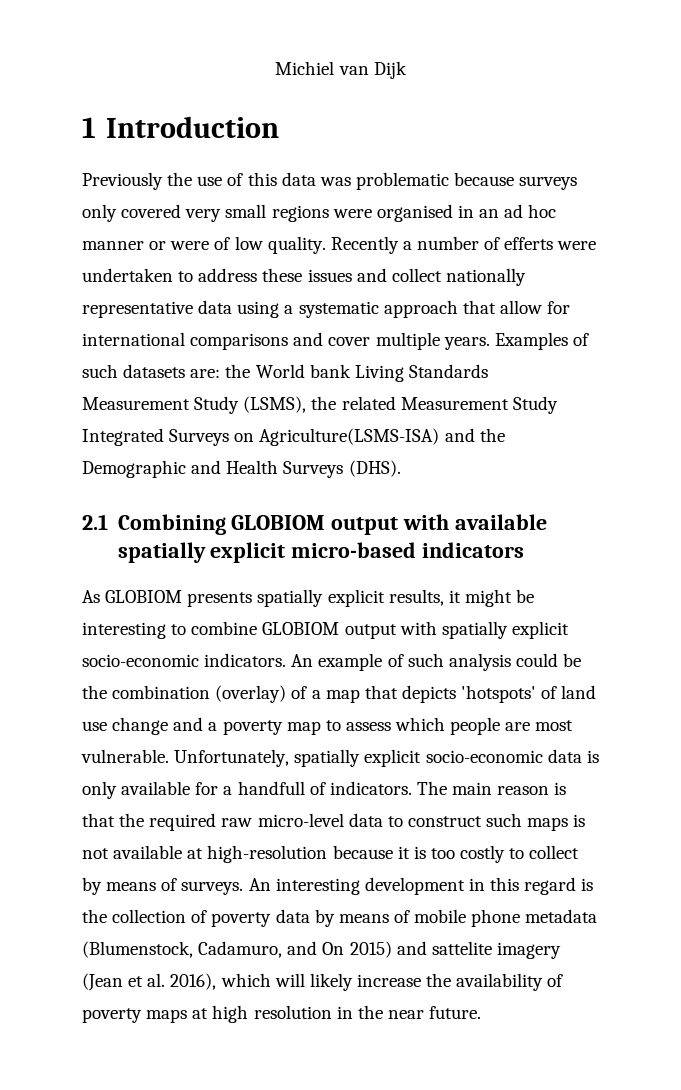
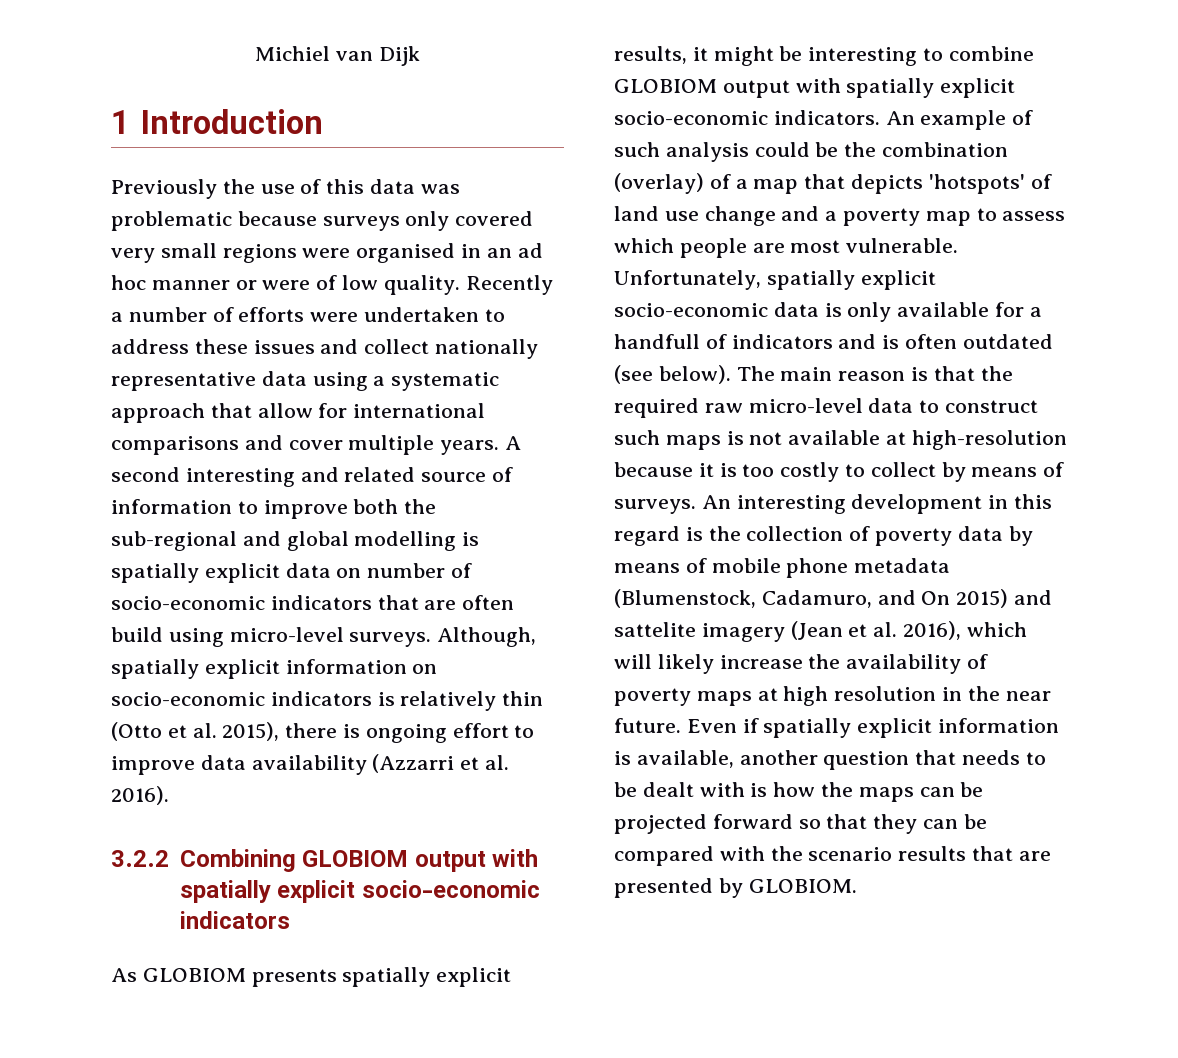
- Recently a number of efferts were undertaken to address these issues and collect nationally representative data using a systematic approach that allow for international comparisons and cover multiple years.
+ Recently a number of efforts were undertaken to address these issues and collect nationally representative data using a systematic approach that allow for international comparisons and cover multiple years.
- Examples of such datasets are: the World bank Living Standards Measurement Study (LSMS), the related Measurement Study Integrated Surveys on Agriculture(LSMS-ISA) and the Demographic and Health Surveys (DHS).
- 2.1 Combining GLOBIOM output with available spatially explicit micro-based indicators
+ A second interesting and related source of information to improve both the sub-regional and global modelling is spatially explicit data on number of socio-economic indicators that are often build using micro-level surveys. Although, spatially explicit information on socio-economic indicators is relatively thin (Otto et al. 2015), there is ongoing effort to improve data availability (Azzarri et al. 2016).
+ 3.2.2 Combining GLOBIOM output with spatially explicit socio-economic indicators
- Unfortunately, spatially explicit socio-economic data is only available for a handfull of indicators.
+ Unfortunately, spatially explicit socio-economic data is only available for a handfull of indicators and is often outdated (see below).
+ Even if spatially explicit information is available, another question that needs to be dealt with is how the maps can be projected forward so that they can be compared with the scenario results that are presented by GLOBIOM.

